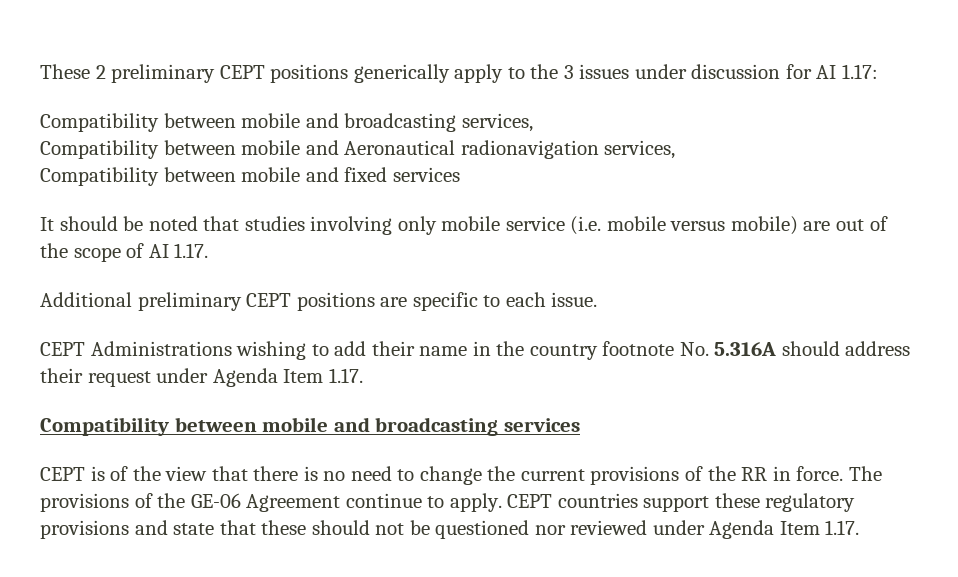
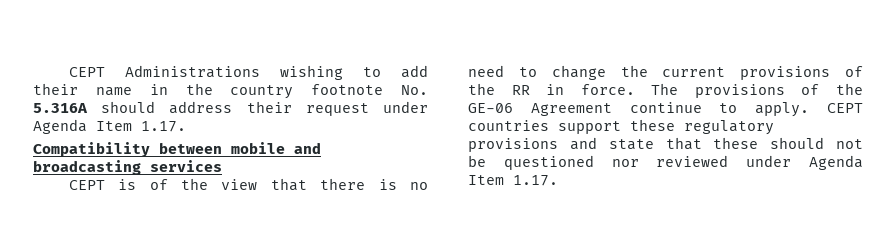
- These 2 preliminary CEPT positions generically apply to the 3 issues under discussion for AI 1.17:
- Compatibility between mobile and broadcasting services,
- Compatibility between mobile and Aeronautical radionavigation services,
- Compatibility between mobile and fixed services
- It should be noted that studies involving only mobile service (i.e. mobile versus mobile) are out of the scope of AI 1.17.
- Additional preliminary CEPT positions are specific to each issue.

